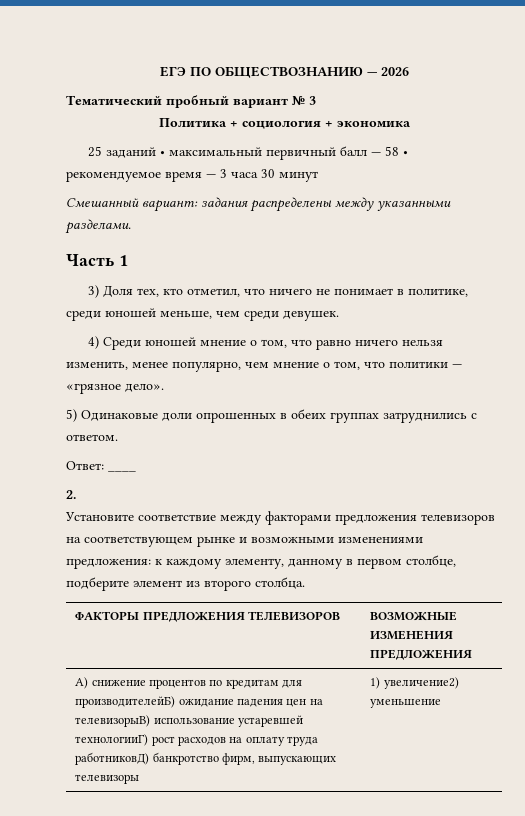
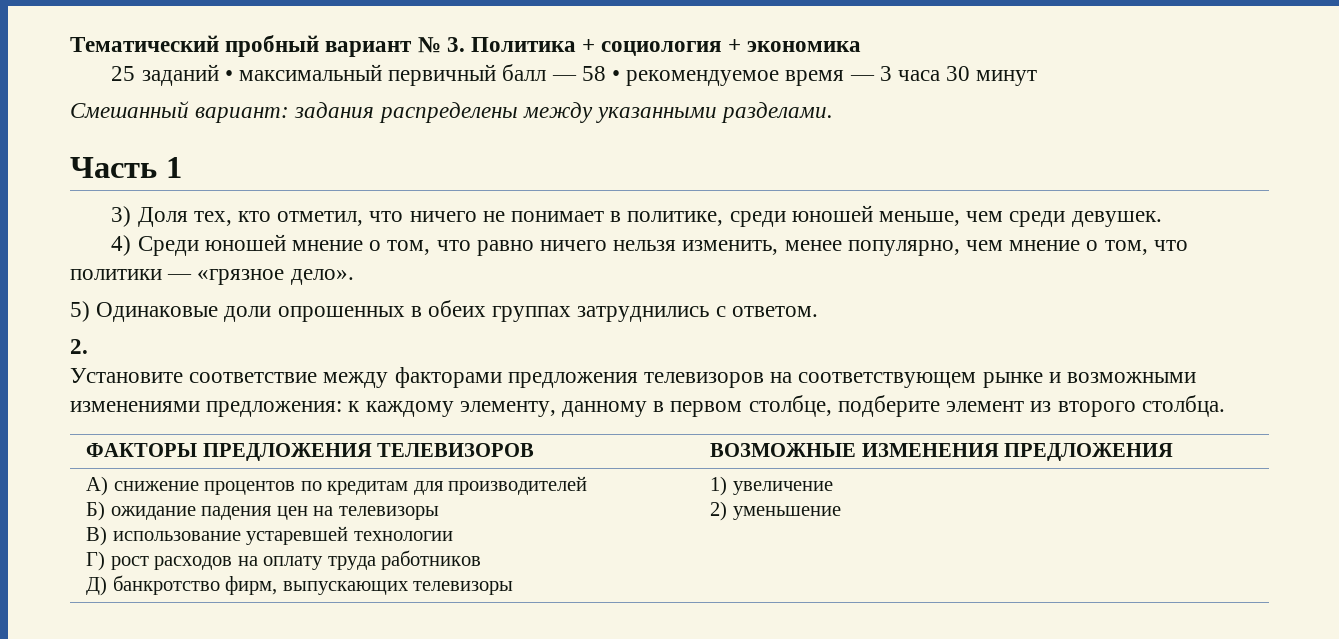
- ЕГЭ ПО ОБЩЕСТВОЗНАНИЮ — 2026
- Тематический пробный вариант № 3
- Политика + социология + экономика
+ Тематический пробный вариант № 3. Политика + социология + экономика
- Ответ: ____
- А) снижение процентов по кредитам для производителейБ) ожидание падения цен на телевизорыВ) использование устаревшей технологииГ) рост расходов на оплату труда работниковД) банкротство фирм, выпускающих телевизоры | 1) увеличение2) уменьшение
+ А) снижение процентов по кредитам для производителей
+ Б) ожидание падения цен на телевизоры
+ В) использование устаревшей технологии
+ Г) рост расходов на оплату труда работников
+ Д) банкротство фирм, выпускающих телевизоры | 1) увеличение
+ 2) уменьшение

